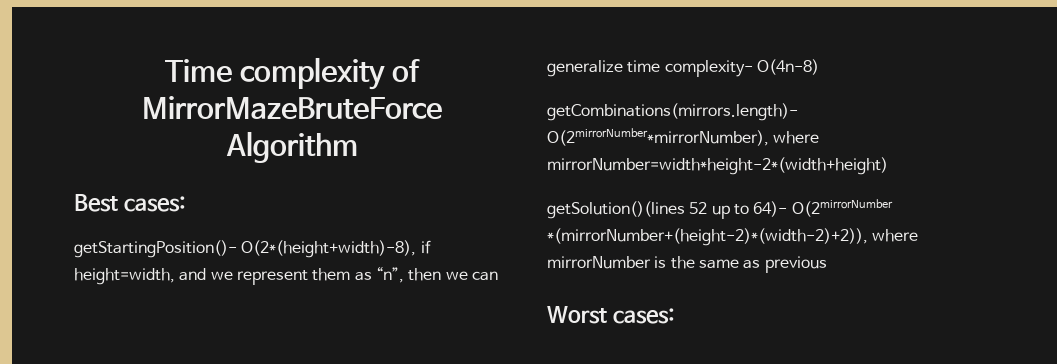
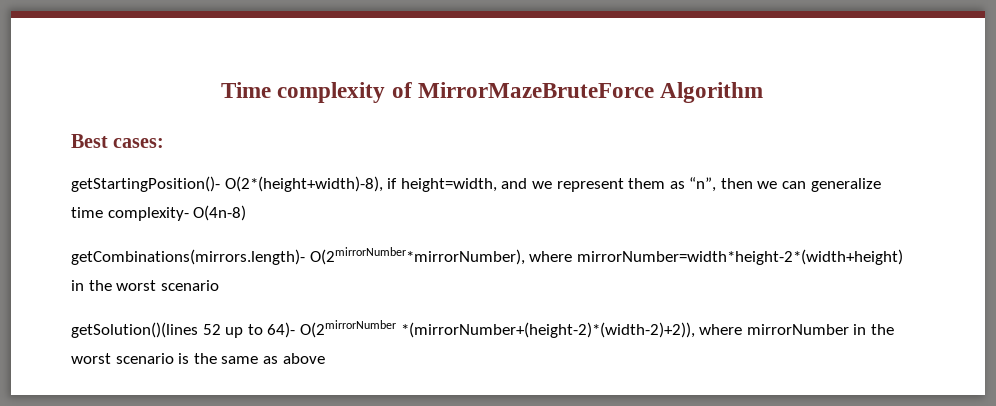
- getCombinations(mirrors.length)- O(2mirrorNumber*mirrorNumber), where mirrorNumber=width*height-2*(width+height)
+ getCombinations(mirrors.length)- O(2mirrorNumber*mirrorNumber), where mirrorNumber=width*height-2*(width+height) in the worst scenario
- getSolution()(lines 52 up to 64)- O(2mirrorNumber *(mirrorNumber+(height-2)*(width-2)+2)), where mirrorNumber is the same as previous
- Worst cases:
+ getSolution()(lines 52 up to 64)- O(2mirrorNumber *(mirrorNumber+(height-2)*(width-2)+2)), where mirrorNumber in the worst scenario is the same as above

